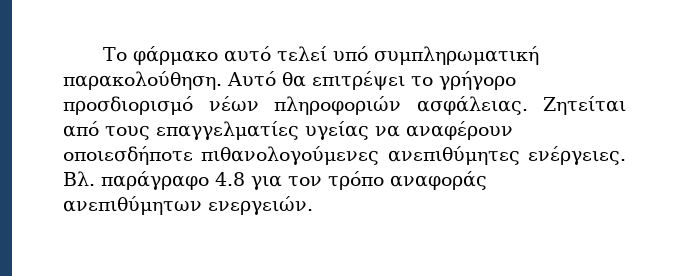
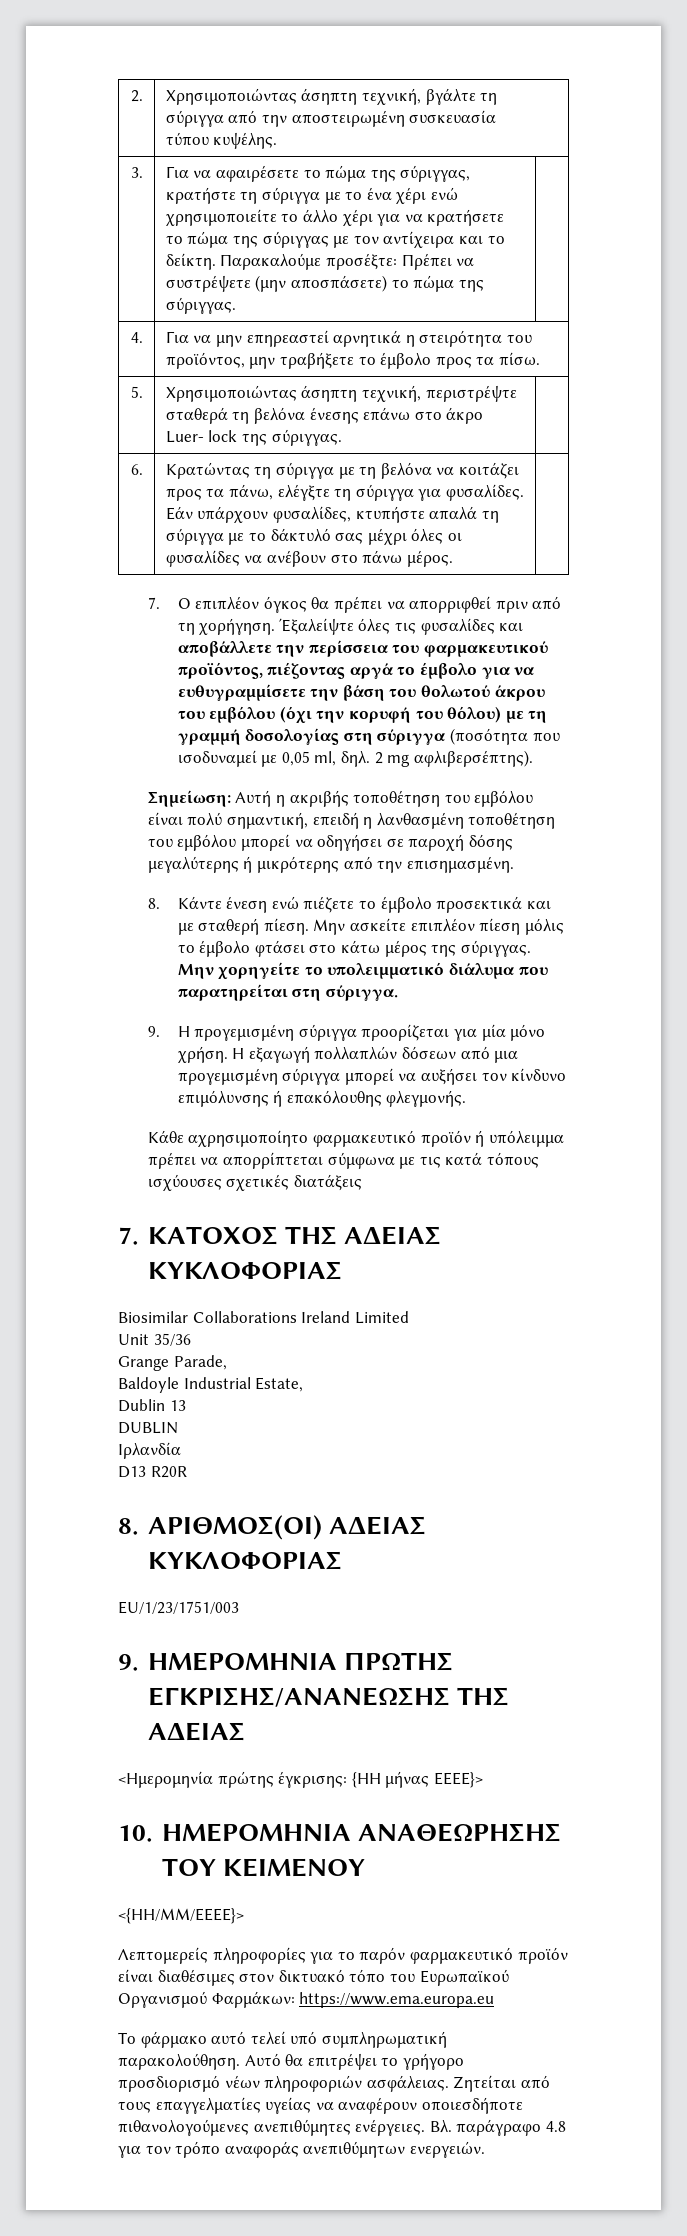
+ 2. | Χρησιμοποιώντας άσηπτη τεχνική, βγάλτε τη σύριγγα από την αποστειρωμένη συσκευασία
+ τύπου κυψέλης.
+ 3. | Για να αφαιρέσετε το πώμα της σύριγγας, κρατήστε τη σύριγγα με το ένα χέρι ενώ χρησιμοποιείτε το άλλο χέρι για να κρατήσετε το πώμα της σύριγγας με τον αντίχειρα και το δείκτη. Παρακαλούμε προσέξτε: Πρέπει να συστρέψετε (μην αποσπάσετε) το πώμα της σύριγγας. |
+ 4. | Για να μην επηρεαστεί αρνητικά η στειρότητα του προϊόντος, μην τραβήξετε το έμβολο προς τα πίσω.
+ 5. | Χρησιμοποιώντας άσηπτη τεχνική, περιστρέψτε σταθερά τη βελόνα ένεσης επάνω στο άκρο Luer- lock της σύριγγας. |
+ 6. | Κρατώντας τη σύριγγα με τη βελόνα να κοιτάζει προς τα πάνω, ελέγξτε τη σύριγγα για φυσαλίδες. Εάν υπάρχουν φυσαλίδες, κτυπήστε απαλά τη σύριγγα με το δάκτυλό σας μέχρι όλες οι φυσαλίδες να ανέβουν στο πάνω μέρος. |
+ 7. Ο επιπλέον όγκος θα πρέπει να απορριφθεί πριν από τη χορήγηση. Έξαλείψτε όλες τις φυσαλίδες και αποβάλλετε την περίσσεια του φαρμακευτικού προϊόντος, πιέζοντας αργά το έμβολο για να ευθυγραμμίσετε την βάση του θολωτού άκρου του εμβόλου (όχι την κορυφή του θόλου) με τη γραμμή δοσολογίας στη σύριγγα (ποσότητα που ισοδυναμεί με 0,05 ml, δηλ. 2 mg αφλιβερσέπτης).
+ Σημείωση: Αυτή η ακριβής τοποθέτηση του εμβόλου είναι πολύ σημαντική, επειδή η λανθασμένη τοποθέτηση του εμβόλου μπορεί να οδηγήσει σε παροχή δόσης μεγαλύτερης ή μικρότερης από την επισημασμένη.
+ 8. Κάντε ένεση ενώ πιέζετε το έμβολο προσεκτικά και με σταθερή πίεση. Μην ασκείτε επιπλέον πίεση μόλις το έμβολο φτάσει στο κάτω μέρος της σύριγγας. Μην χορηγείτε το υπολειμματικό διάλυμα που παρατηρείται στη σύριγγα.
+ 9. Η προγεμισμένη σύριγγα προορίζεται για μία μόνο χρήση. Η εξαγωγή πολλαπλών δόσεων από μια προγεμισμένη σύριγγα μπορεί να αυξήσει τον κίνδυνο επιμόλυνσης ή επακόλουθης φλεγμονής.
+ Κάθε αχρησιμοποίητο φαρμακευτικό προϊόν ή υπόλειμμα πρέπει να απορρίπτεται σύμφωνα με τις κατά τόπους ισχύουσες σχετικές διατάξεις
+ 7. ΚΑΤΟΧΟΣ ΤΗΣ ΑΔΕΙΑΣ ΚΥΚΛΟΦΟΡΙΑΣ
+ Biosimilar Collaborations Ireland Limited
+ Unit 35/36
+ Grange Parade,
+ Baldoyle Industrial Estate,
+ Dublin 13
+ DUBLIN
+ Ιρλανδία
+ D13 R20R
+ 8. ΑΡΙΘΜΟΣ(ΟΙ) ΑΔΕΙΑΣ ΚΥΚΛΟΦΟΡΙΑΣ
+ EU/1/23/1751/003
+ 9. ΗΜΕΡΟΜΗΝΙΑ ΠΡΩΤΗΣ ΕΓΚΡΙΣΗΣ/ΑΝΑΝΕΩΣΗΣ ΤΗΣ ΑΔΕΙΑΣ
+ <Ημερομηνία πρώτης έγκρισης: {ΗΗ μήνας ΕΕΕΕ}>
+ 10. ΗΜΕΡΟΜΗΝΙΑ ΑΝΑΘΕΩΡΗΣΗΣ ΤΟΥ ΚΕΙΜΕΝΟΥ
+ <{ΗΗ/MM/ΕΕΕΕ}>
+ Λεπτομερείς πληροφορίες για το παρόν φαρμακευτικό προϊόν είναι διαθέσιμες στον δικτυακό τόπο του Ευρωπαϊκού Οργανισμού Φαρμάκων: https://www.ema.europa.eu

